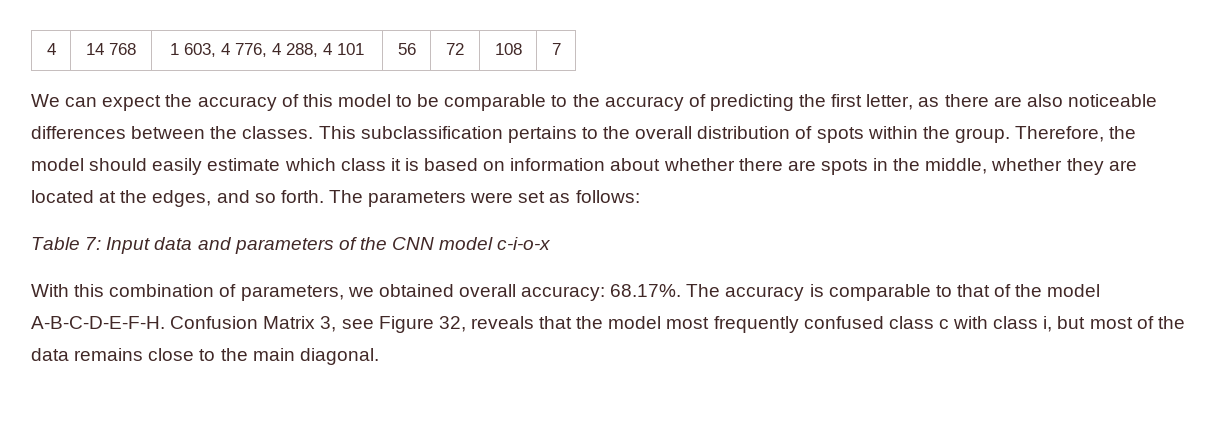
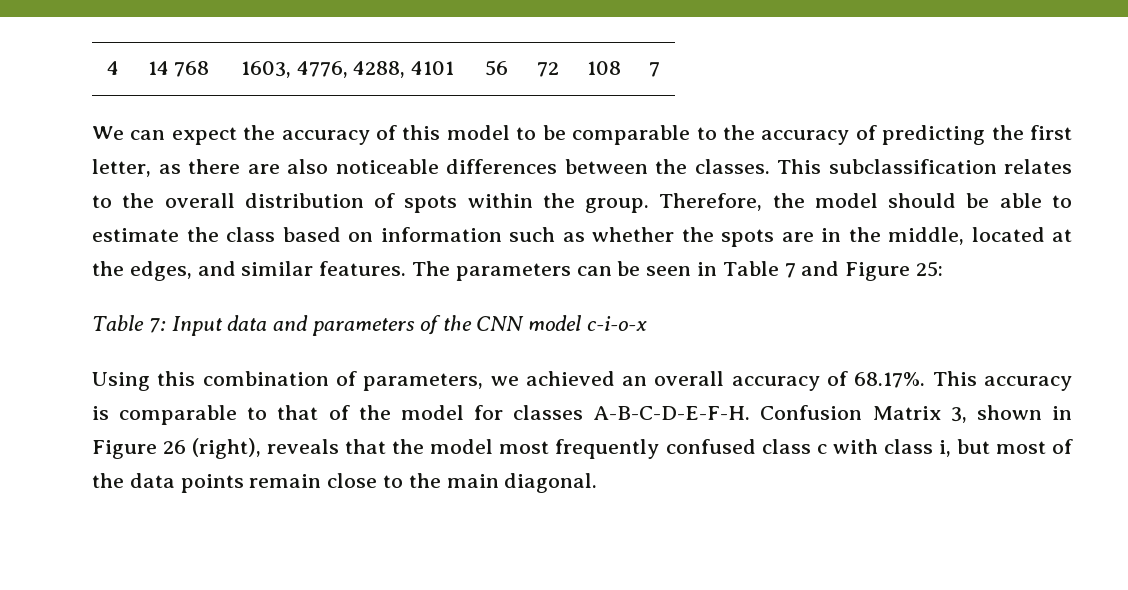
- 4 | 14 768 | 1 603, 4 776, 4 288, 4 101 | 56 | 72 | 108 | 7
+ 4 | 14 768 | 1603, 4776, 4288, 4101 | 56 | 72 | 108 | 7
- This subclassification pertains to the overall distribution of spots within the group.
+ This subclassification relates to the overall distribution of spots within the group.
- Therefore, the model should easily estimate which class it is based on information about whether there are spots in the middle, whether they are located at the edges, and so forth. The parameters were set as follows:
+ Therefore, the model should be able to estimate the class based on information such as whether the spots are in the middle, located at the edges, and similar features. The parameters can be seen in Table 7 and Figure 25:
- With this combination of parameters, we obtained overall accuracy: 68.17%. The accuracy is comparable to that of the model A-B-C-D-E-F-H.
+ Using this combination of parameters, we achieved an overall accuracy of 68.17%. This accuracy is comparable to that of the model for classes A-B-C-D-E-F-H.
- Confusion Matrix 3, see Figure 32, reveals that the model most frequently confused class c with class i, but most of the data remains close to the main diagonal.
+ Confusion Matrix 3, shown in Figure 26 (right), reveals that the model most frequently confused class c with class i, but most of the data points remain close to the main diagonal.

